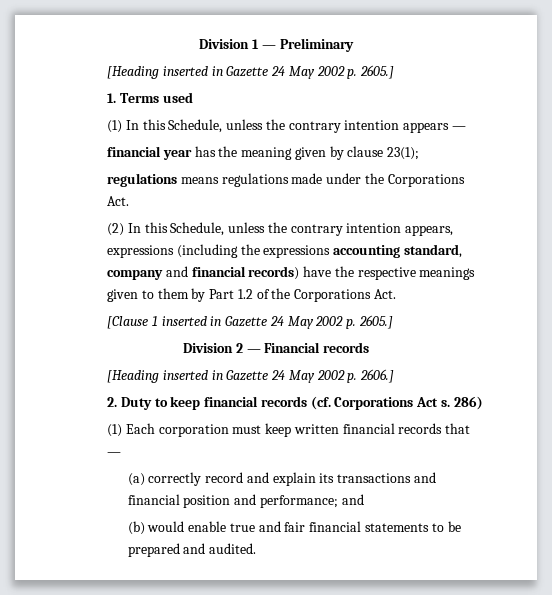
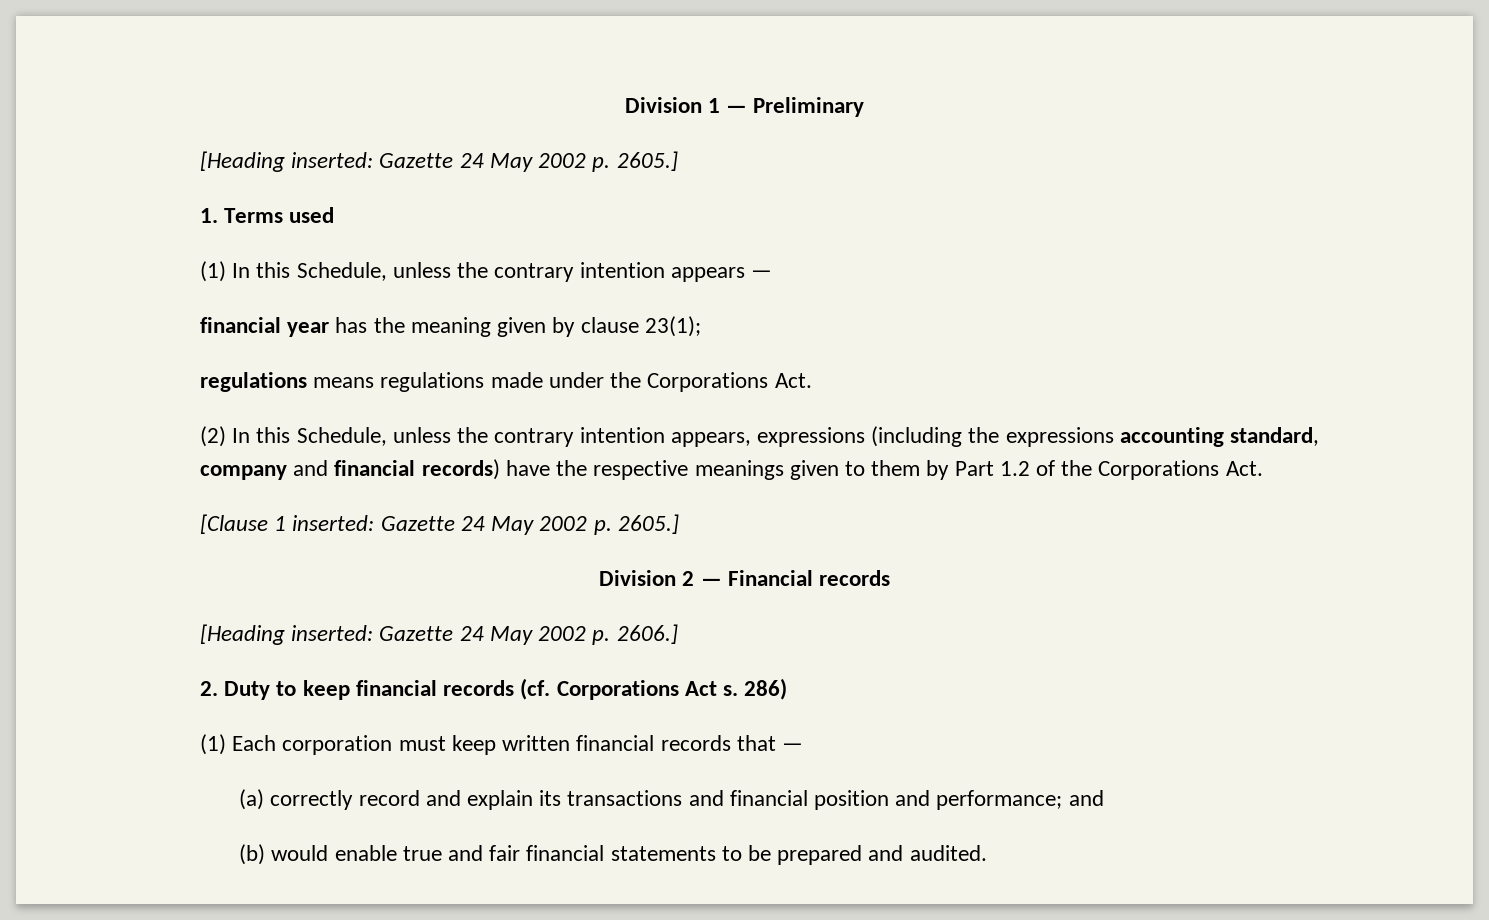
- [Heading inserted in Gazette 24 May 2002 p. 2605.]
+ [Heading inserted: Gazette 24 May 2002 p. 2605.]
- [Clause 1 inserted in Gazette 24 May 2002 p. 2605.]
+ [Clause 1 inserted: Gazette 24 May 2002 p. 2605.]
- [Heading inserted in Gazette 24 May 2002 p. 2606.]
+ [Heading inserted: Gazette 24 May 2002 p. 2606.]

